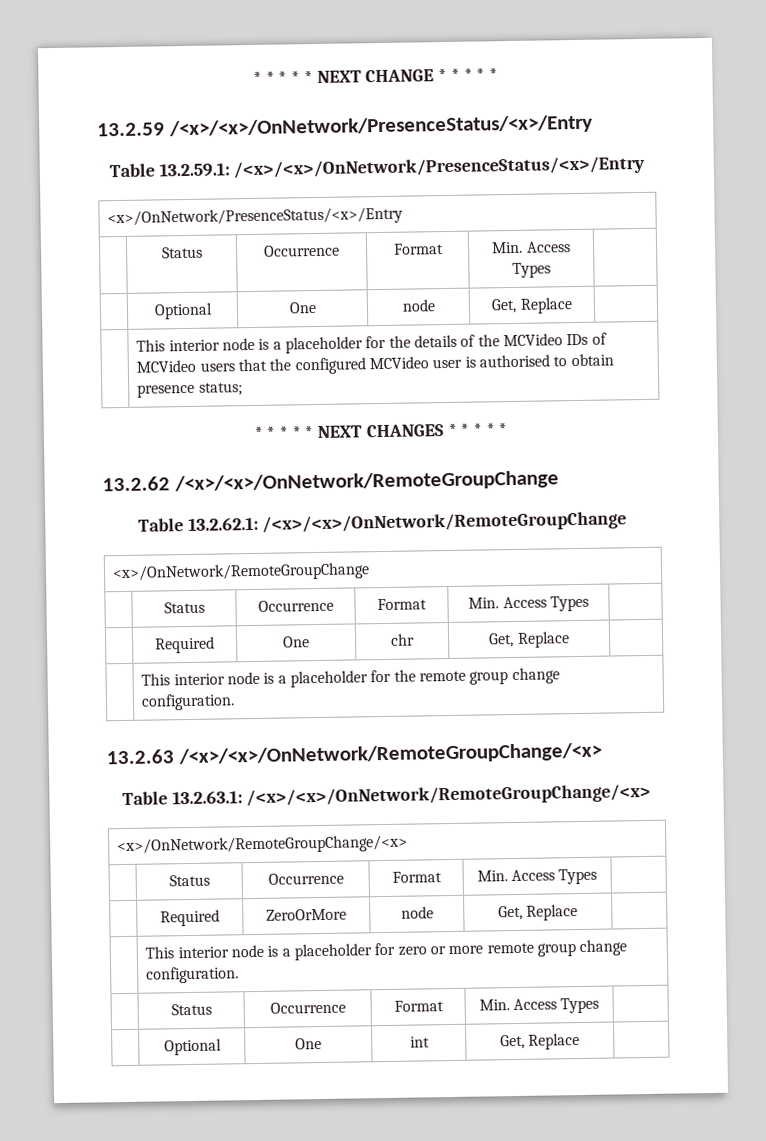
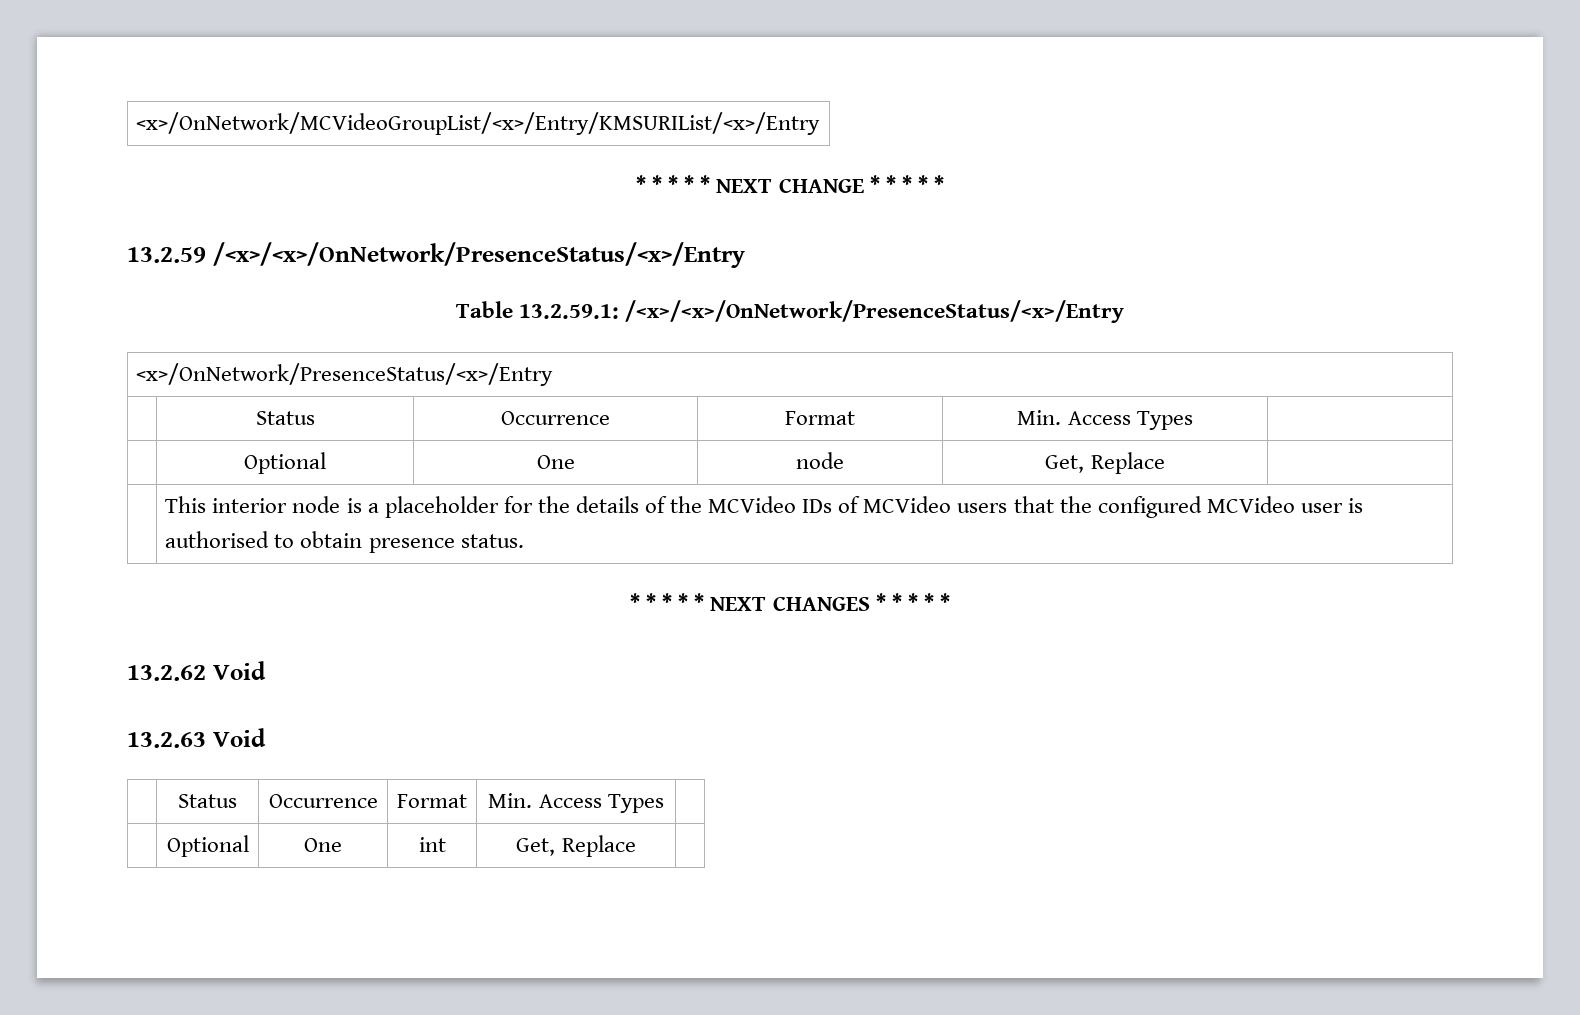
+ <x>/OnNetwork/MCVideoGroupList/<x>/Entry/KMSURIList/<x>/Entry
- | This interior node is a placeholder for the details of the MCVideo IDs of MCVideo users that the configured MCVideo user is authorised to obtain presence status;
+ | This interior node is a placeholder for the details of the MCVideo IDs of MCVideo users that the configured MCVideo user is authorised to obtain presence status.
- 13.2.62 /<x>/<x>/OnNetwork/RemoteGroupChange
- Table 13.2.62.1: /<x>/<x>/OnNetwork/RemoteGroupChange
- <x>/OnNetwork/RemoteGroupChange
- | Status | Occurrence | Format | Min. Access Types |
- | Required | One | chr | Get, Replace |
- | This interior node is a placeholder for the remote group change configuration.
- 13.2.63 /<x>/<x>/OnNetwork/RemoteGroupChange/<x>
- Table 13.2.63.1: /<x>/<x>/OnNetwork/RemoteGroupChange/<x>
- <x>/OnNetwork/RemoteGroupChange/<x>
- | Status | Occurrence | Format | Min. Access Types |
- | Required | ZeroOrMore | node | Get, Replace |
- | This interior node is a placeholder for zero or more remote group change configuration.
+ 13.2.62 Void
+ 13.2.63 Void

